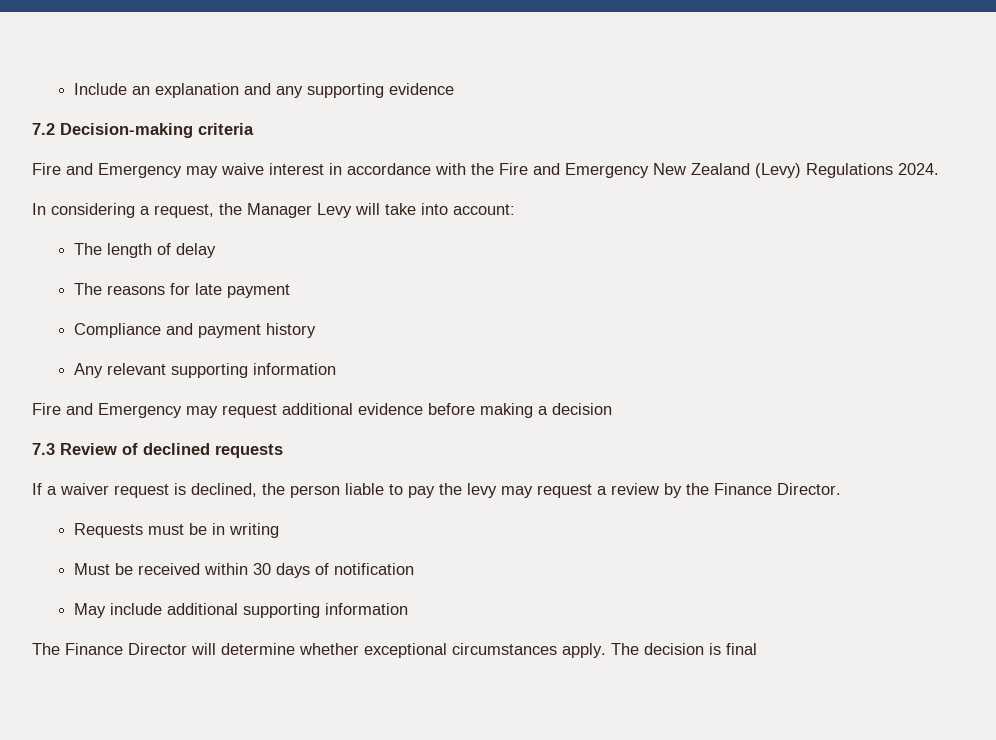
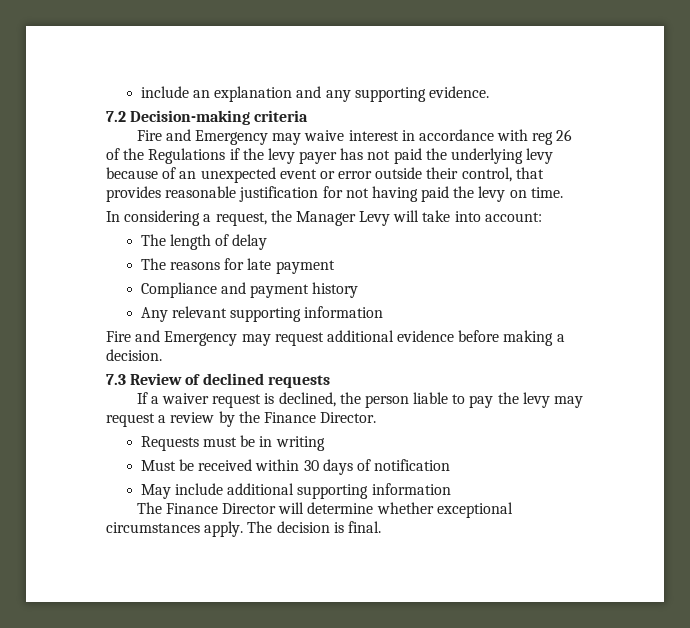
- Include an explanation and any supporting evidence
+ include an explanation and any supporting evidence.
- Fire and Emergency may waive interest in accordance with the Fire and Emergency New Zealand (Levy) Regulations 2024.
+ Fire and Emergency may waive interest in accordance with reg 26 of the Regulations if the levy payer has not paid the underlying levy because of an unexpected event or error outside their control, that provides reasonable justification for not having paid the levy on time.
- Fire and Emergency may request additional evidence before making a decision
+ Fire and Emergency may request additional evidence before making a decision.
- The decision is final
+ The decision is final.

